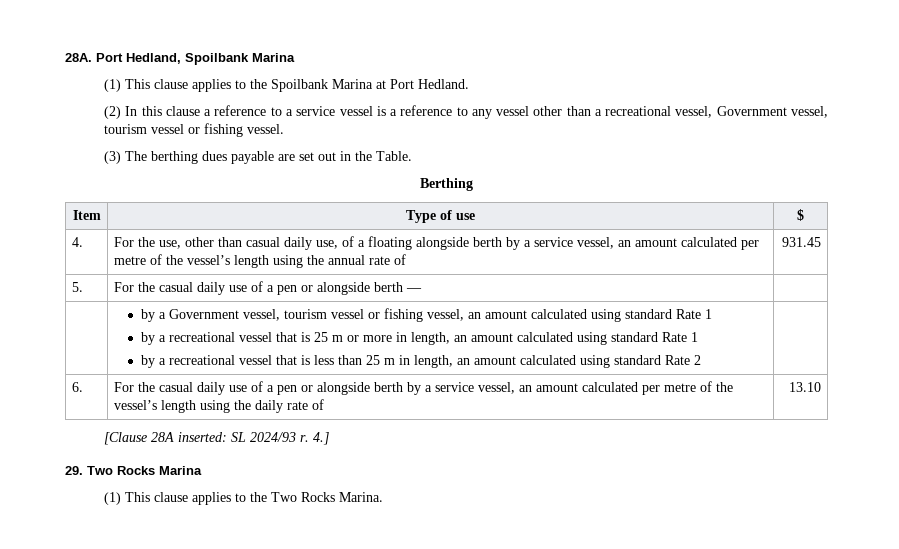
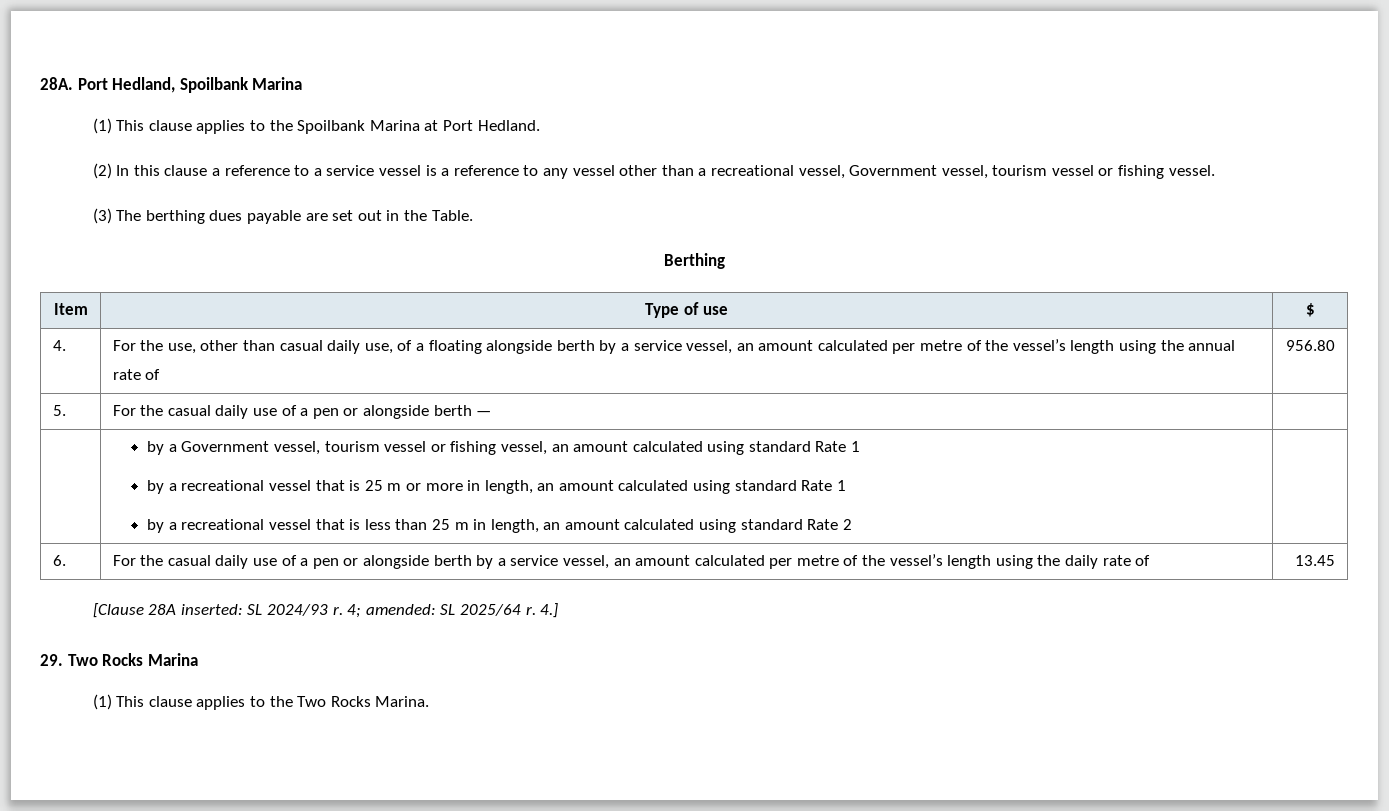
- 4. | For the use, other than casual daily use, of a floating alongside berth by a service vessel, an amount calculated per metre of the vessel’s length using the annual rate of | 931.45
+ 4. | For the use, other than casual daily use, of a floating alongside berth by a service vessel, an amount calculated per metre of the vessel’s length using the annual rate of | 956.80
- 6. | For the casual daily use of a pen or alongside berth by a service vessel, an amount calculated per metre of the vessel’s length using the daily rate of | 13.10
+ 6. | For the casual daily use of a pen or alongside berth by a service vessel, an amount calculated per metre of the vessel’s length using the daily rate of | 13.45
+ 4; amended: SL 2025/64 r.

